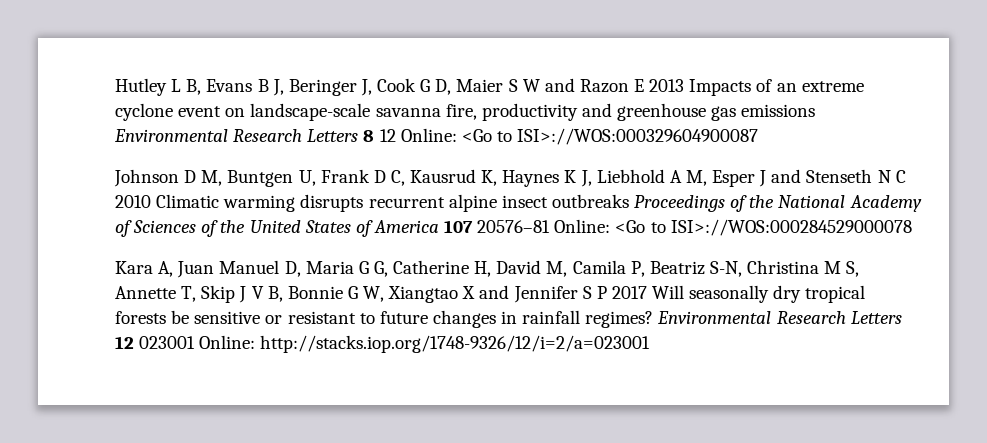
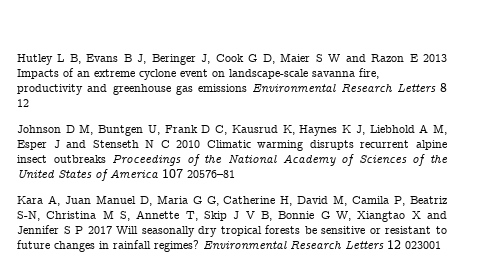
- Hutley L B, Evans B J, Beringer J, Cook G D, Maier S W and Razon E 2013 Impacts of an extreme cyclone event on landscape-scale savanna fire, productivity and greenhouse gas emissions Environmental Research Letters 8 12 Online: <Go to ISI>://WOS:000329604900087
+ Hutley L B, Evans B J, Beringer J, Cook G D, Maier S W and Razon E 2013 Impacts of an extreme cyclone event on landscape-scale savanna fire, productivity and greenhouse gas emissions Environmental Research Letters 8 12
- Johnson D M, Buntgen U, Frank D C, Kausrud K, Haynes K J, Liebhold A M, Esper J and Stenseth N C 2010 Climatic warming disrupts recurrent alpine insect outbreaks Proceedings of the National Academy of Sciences of the United States of America 107 20576–81 Online: <Go to ISI>://WOS:000284529000078
+ Johnson D M, Buntgen U, Frank D C, Kausrud K, Haynes K J, Liebhold A M, Esper J and Stenseth N C 2010 Climatic warming disrupts recurrent alpine insect outbreaks Proceedings of the National Academy of Sciences of the United States of America 107 20576–81
- Environmental Research Letters 12 023001 Online: http://stacks.iop.org/1748-9326/12/i=2/a=023001
+ Environmental Research Letters 12 023001

